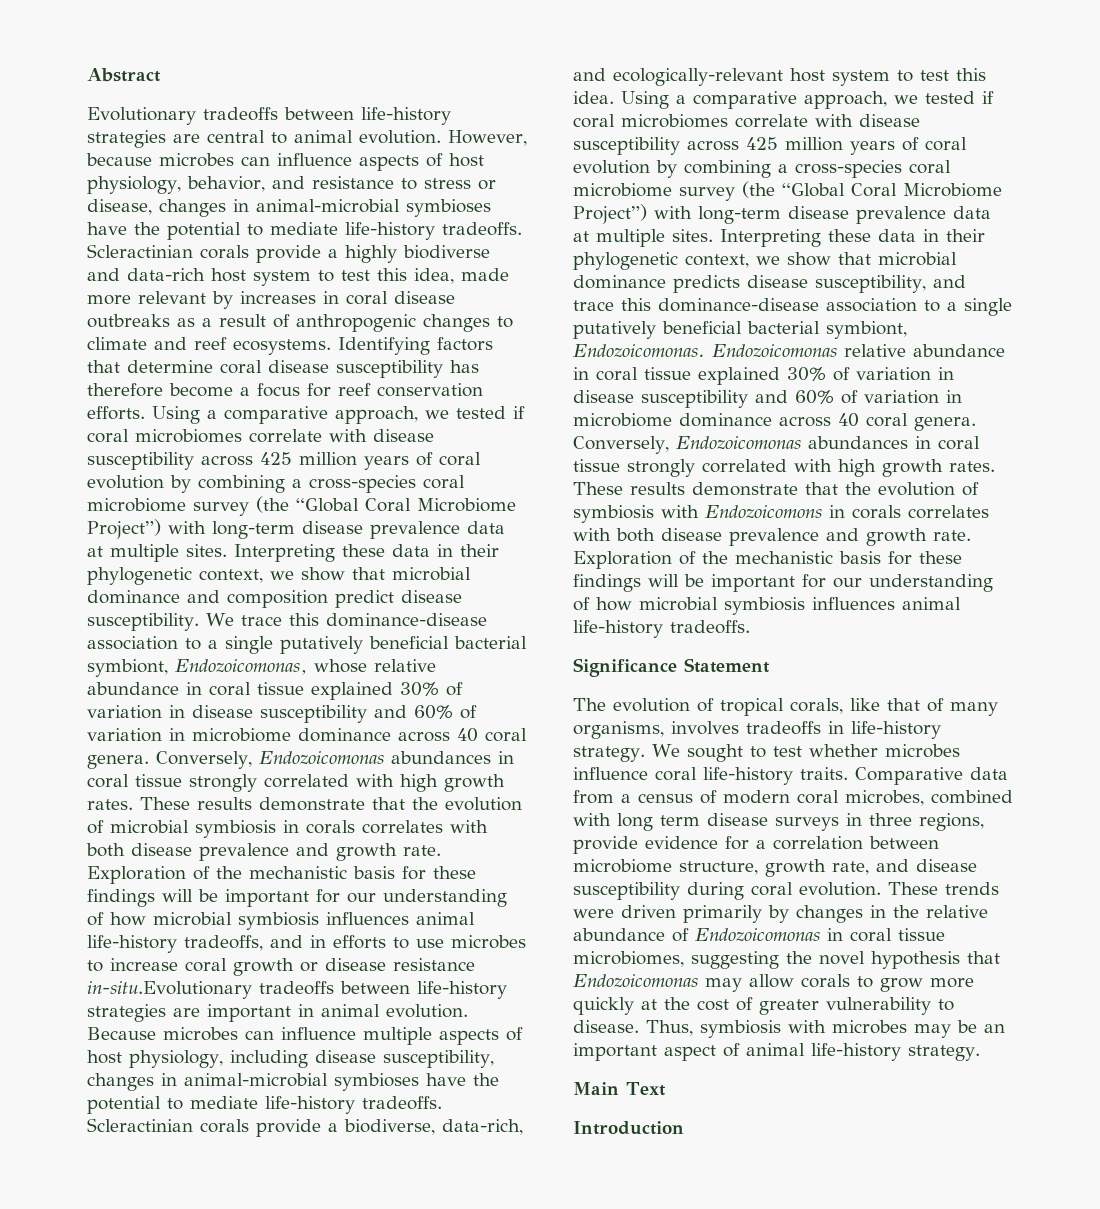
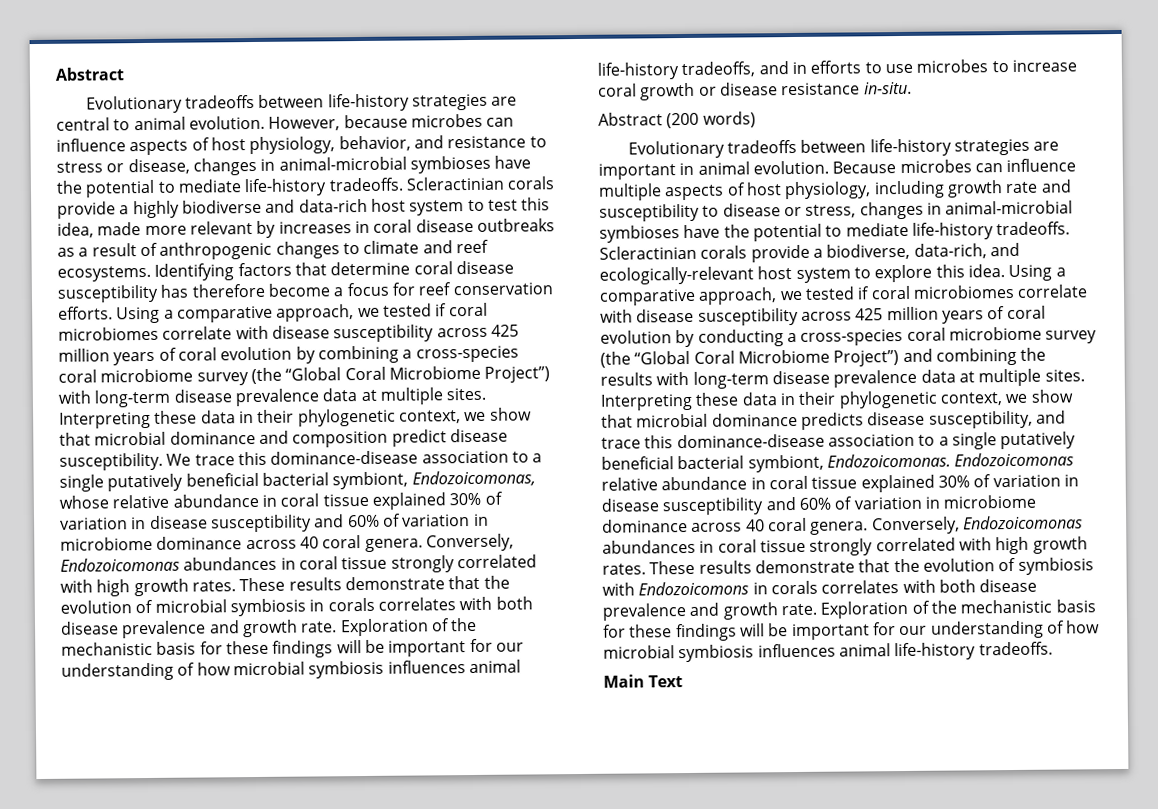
- Exploration of the mechanistic basis for these findings will be important for our understanding of how microbial symbiosis influences animal life-history tradeoffs, and in efforts to use microbes to increase coral growth or disease resistance in-situ.Evolutionary tradeoffs between life-history strategies are important in animal evolution.
+ Exploration of the mechanistic basis for these findings will be important for our understanding of how microbial symbiosis influences animal life-history tradeoffs, and in efforts to use microbes to increase coral growth or disease resistance in-situ.
+ Abstract (200 words)
+ Evolutionary tradeoffs between life-history strategies are important in animal evolution.
- Because microbes can influence multiple aspects of host physiology, including disease susceptibility, changes in animal-microbial symbioses have the potential to mediate life-history tradeoffs.
+ Because microbes can influence multiple aspects of host physiology, including growth rate and susceptibility to disease or stress, changes in animal-microbial symbioses have the potential to mediate life-history tradeoffs.
- Scleractinian corals provide a biodiverse, data-rich, and ecologically-relevant host system to test this idea. Using a comparative approach, we tested if coral microbiomes correlate with disease susceptibility across 425 million years of coral evolution by combining a cross-species coral microbiome survey (the “Global Coral Microbiome Project”) with long-term disease prevalence data at multiple sites.
+ Scleractinian corals provide a biodiverse, data-rich, and ecologically-relevant host system to explore this idea. Using a comparative approach, we tested if coral microbiomes correlate with disease susceptibility across 425 million years of coral evolution by conducting a cross-species coral microbiome survey (the “Global Coral Microbiome Project”) and combining the results with long-term disease prevalence data at multiple sites.
- Significance Statement
- The evolution of tropical corals, like that of many organisms, involves tradeoffs in life-history strategy. We sought to test whether microbes influence coral life-history traits. Comparative data from a census of modern coral microbes, combined with long term disease surveys in three regions, provide evidence for a correlation between microbiome structure, growth rate, and disease susceptibility during coral evolution. These trends were driven primarily by changes in the relative abundance of Endozoicomonas in coral tissue microbiomes, suggesting the novel hypothesis that Endozoicomonas may allow corals to grow more quickly at the cost of greater vulnerability to disease. Thus, symbiosis with microbes may be an important aspect of animal life-history strategy.
- Introduction

